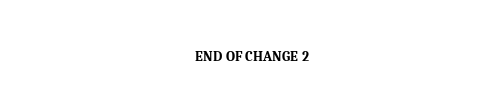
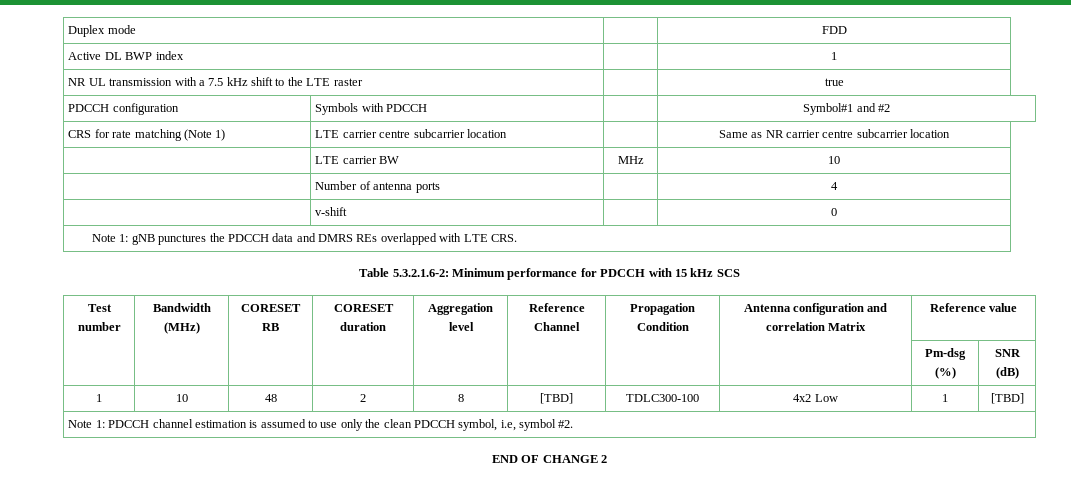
+ Duplex mode | | FDD
+ Active DL BWP index | | 1
+ NR UL transmission with a 7.5 kHz shift to the LTE raster | | true
+ PDCCH configuration | Symbols with PDCCH | | Symbol#1 and #2
+ CRS for rate matching (Note 1) | LTE carrier centre subcarrier location | | Same as NR carrier centre subcarrier location
+ | LTE carrier BW | MHz | 10
+ | Number of antenna ports | | 4
+ | v-shift | | 0
+ Note 1: gNB punctures the PDCCH data and DMRS REs overlapped with LTE CRS.
+ Table 5.3.2.1.6-2: Minimum performance for PDCCH with 15 kHz SCS
+ Test number | Bandwidth (MHz) | CORESET RB | CORESET duration | Aggregation level | Reference Channel | Propagation Condition | Antenna configuration and correlation Matrix | Reference value
+ | | | | | | | | Pm-dsg (%) | SNR (dB)
+ 1 | 10 | 48 | 2 | 8 | [TBD] | TDLC300-100 | 4x2 Low | 1 | [TBD]
+ Note 1: PDCCH channel estimation is assumed to use only the clean PDCCH symbol, i.e, symbol #2.

